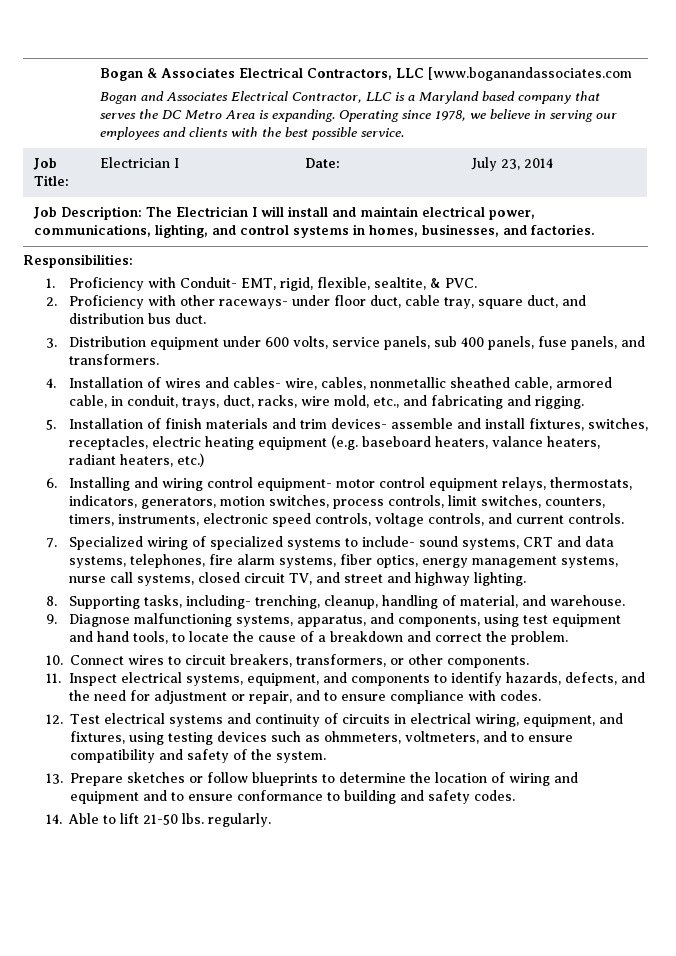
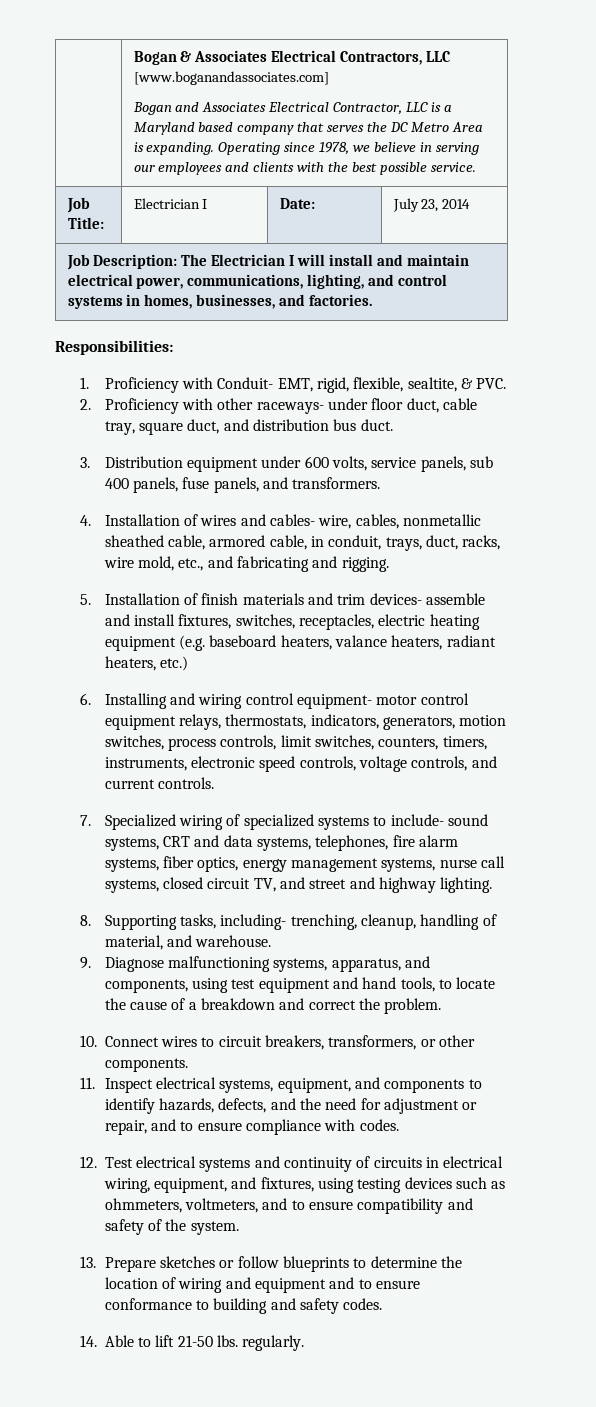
- Bogan & Associates Electrical Contractors, LLC [www.boganandassociates.com
+ Bogan & Associates Electrical Contractors, LLC [www.boganandassociates.com]

